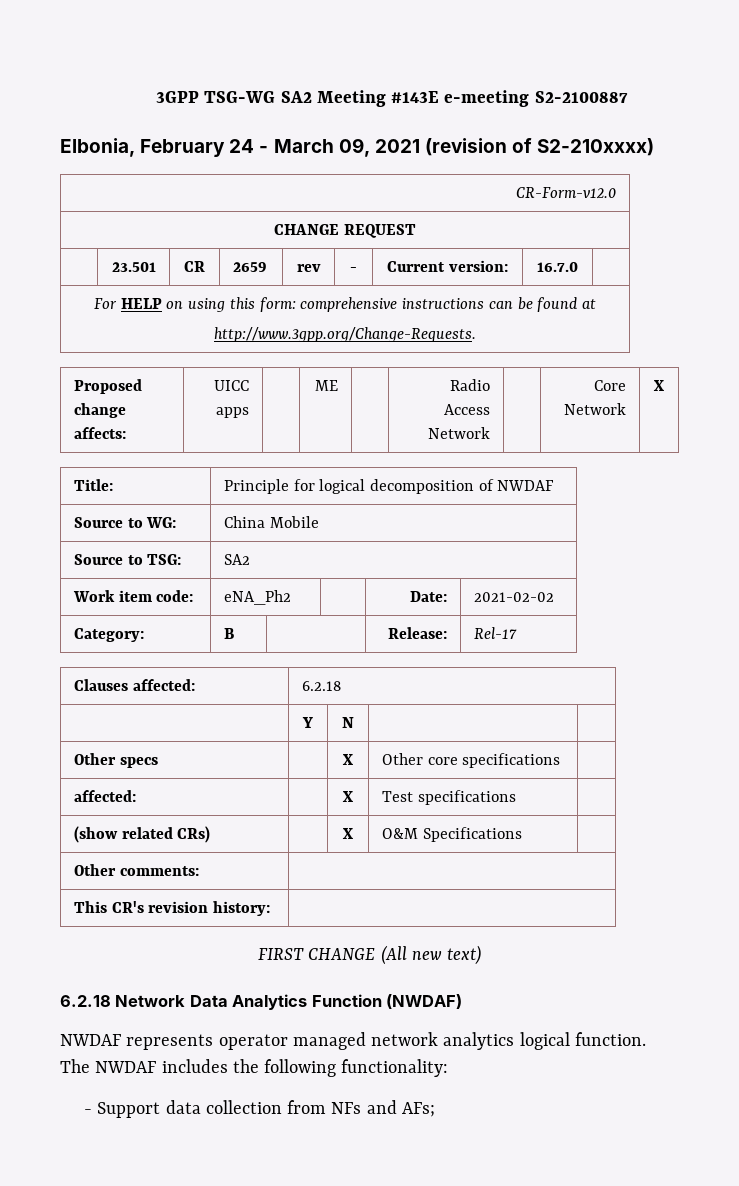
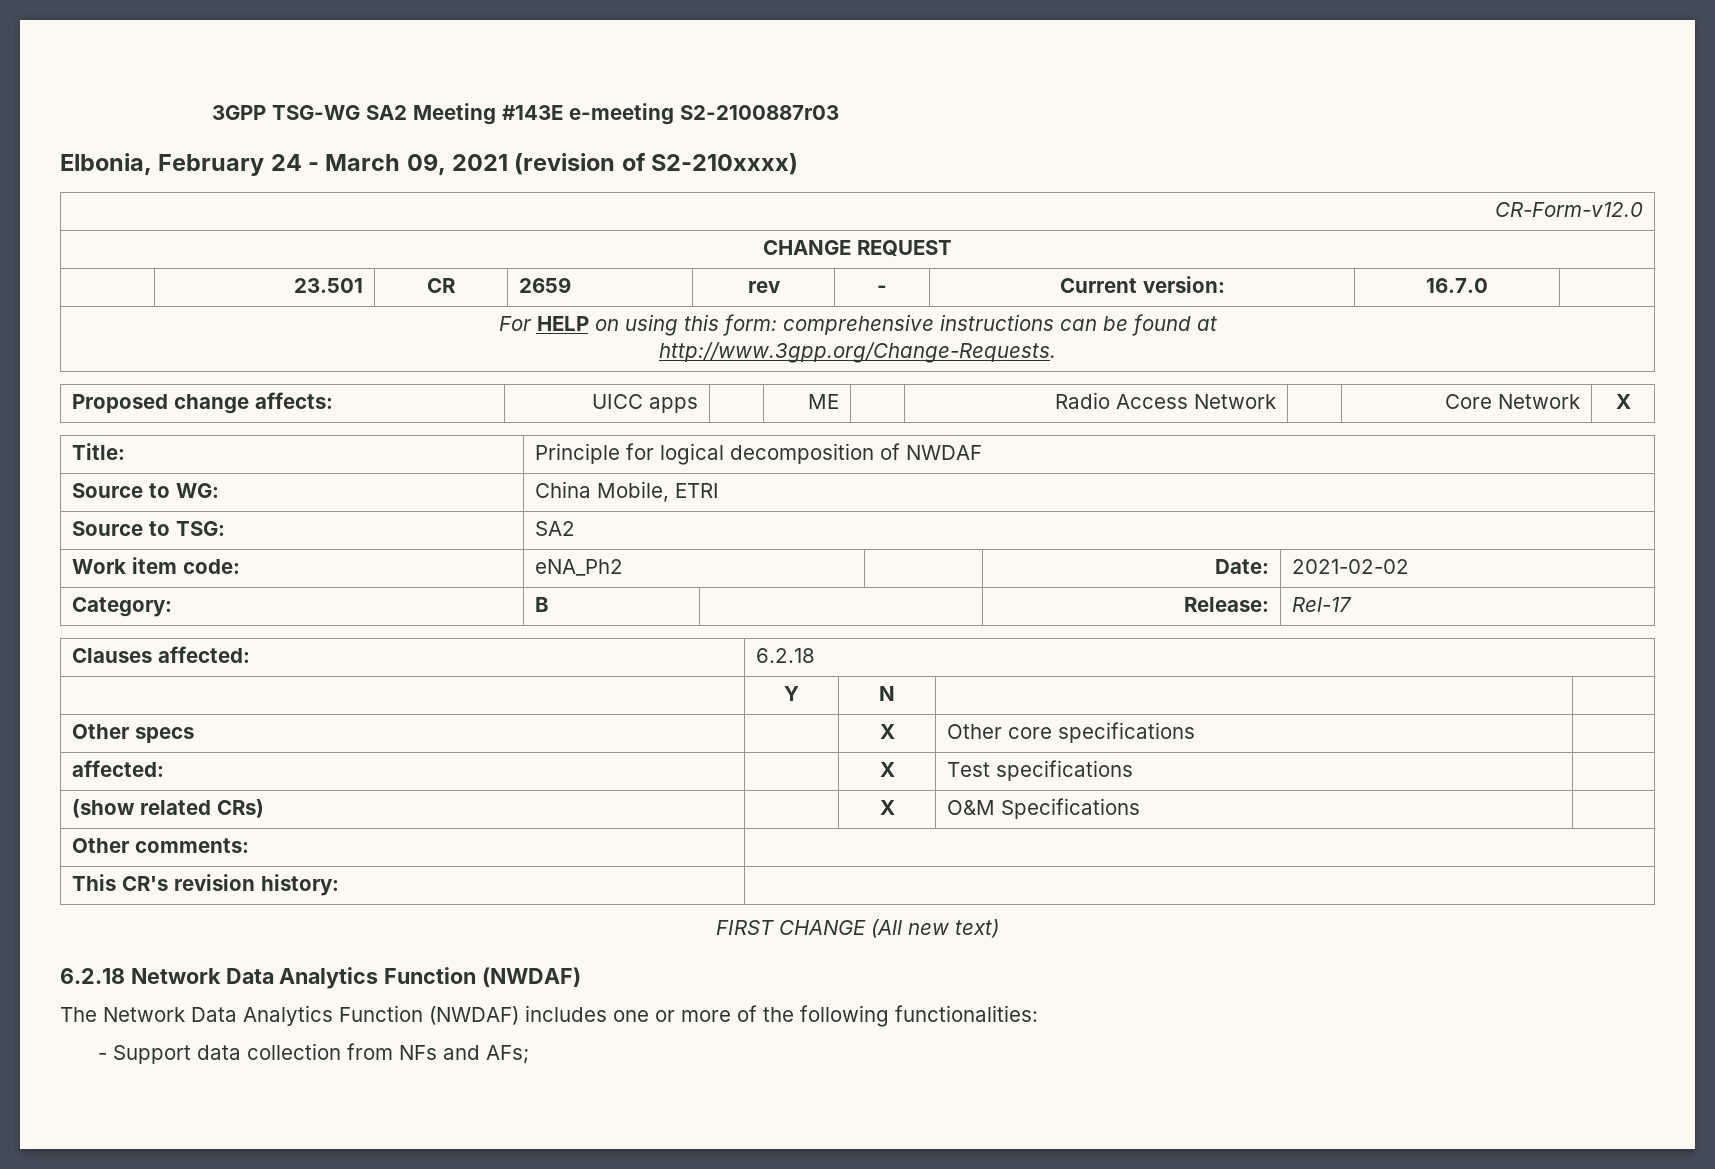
- 3GPP TSG-WG SA2 Meeting #143E e-meeting S2-2100887
+ 3GPP TSG-WG SA2 Meeting #143E e-meeting S2-2100887r03
- Source to WG: | China Mobile
+ Source to WG: | China Mobile, ETRI
- NWDAF represents operator managed network analytics logical function. The NWDAF includes the following functionality:
+ The Network Data Analytics Function (NWDAF) includes one or more of the following functionalities:

